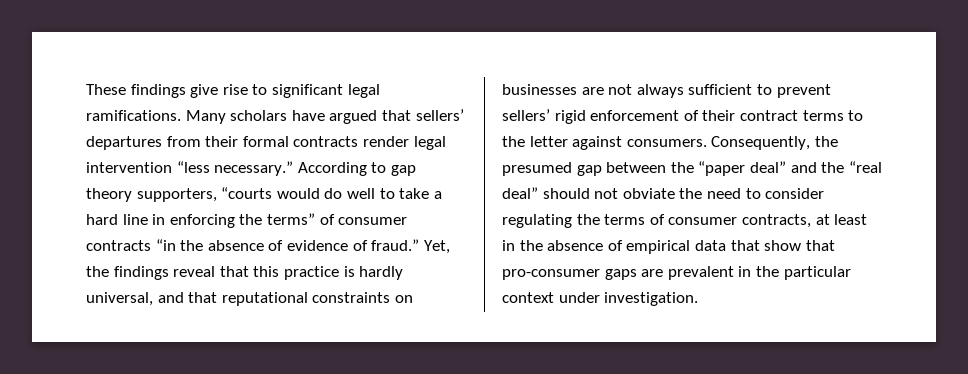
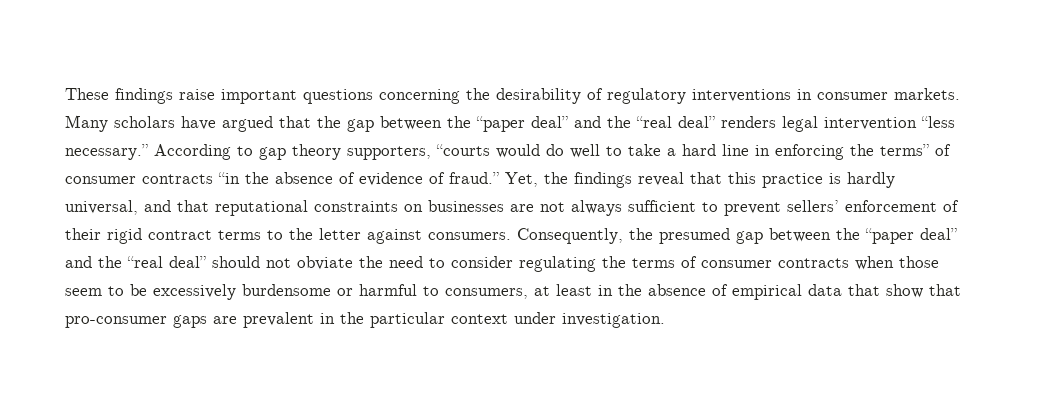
- These findings give rise to significant legal ramifications.
+ These findings raise important questions concerning the desirability of regulatory interventions in consumer markets.
- Many scholars have argued that sellers’ departures from their formal contracts render legal intervention “less necessary.”
+ Many scholars have argued that the gap between the “paper deal” and the “real deal” renders legal intervention “less necessary.”
- Yet, the findings reveal that this practice is hardly universal, and that reputational constraints on businesses are not always sufficient to prevent sellers’ rigid enforcement of their contract terms to the letter against consumers.
+ Yet, the findings reveal that this practice is hardly universal, and that reputational constraints on businesses are not always sufficient to prevent sellers’ enforcement of their rigid contract terms to the letter against consumers.
- Consequently, the presumed gap between the “paper deal” and the “real deal” should not obviate the need to consider regulating the terms of consumer contracts, at least in the absence of empirical data that show that pro-consumer gaps are prevalent in the particular context under investigation.
+ Consequently, the presumed gap between the “paper deal” and the “real deal” should not obviate the need to consider regulating the terms of consumer contracts when those seem to be excessively burdensome or harmful to consumers, at least in the absence of empirical data that show that pro-consumer gaps are prevalent in the particular context under investigation.

